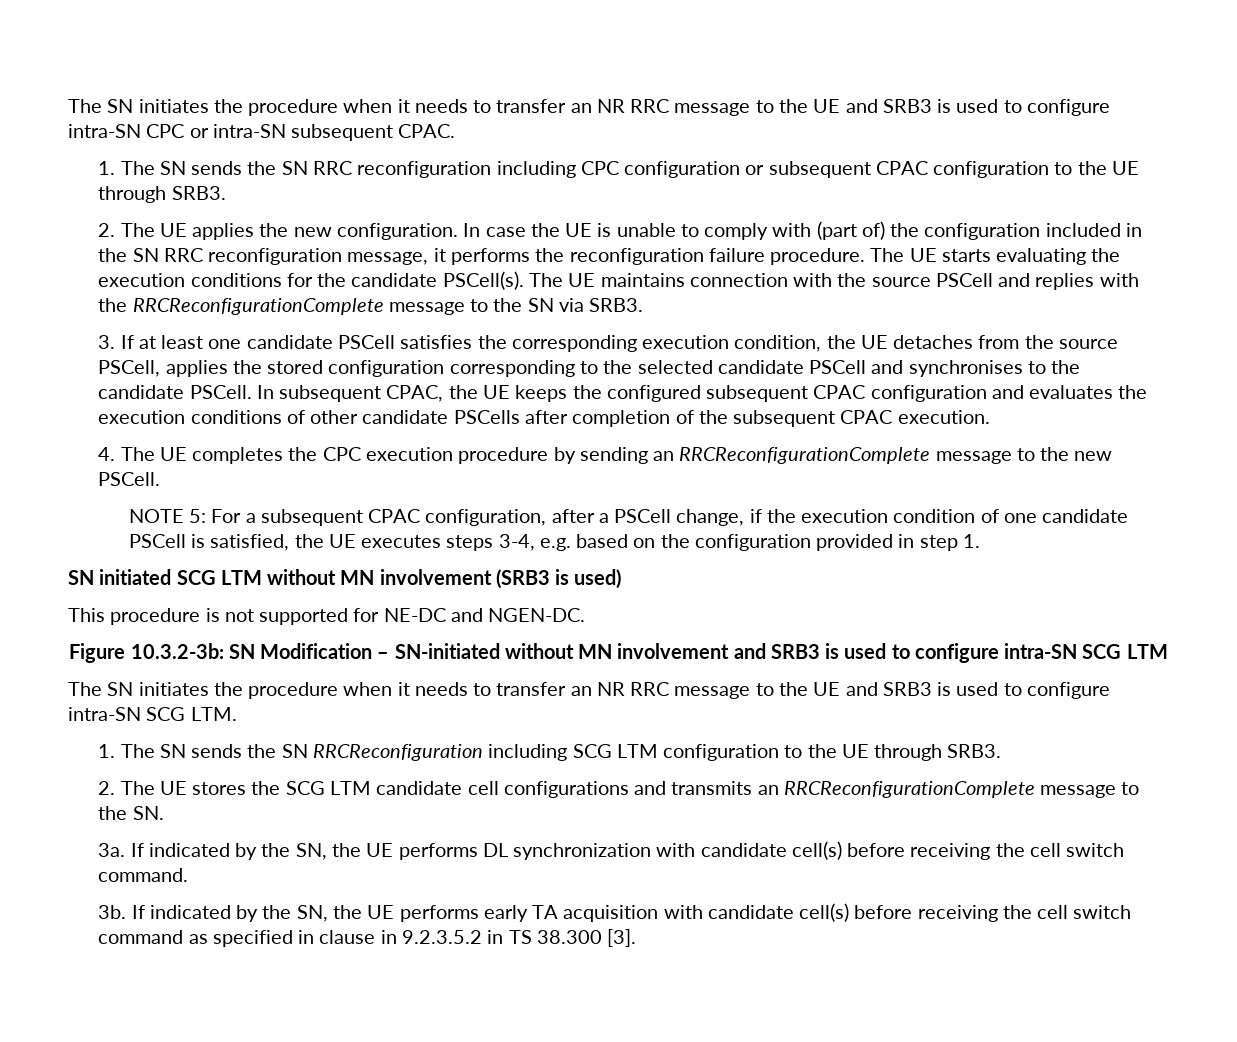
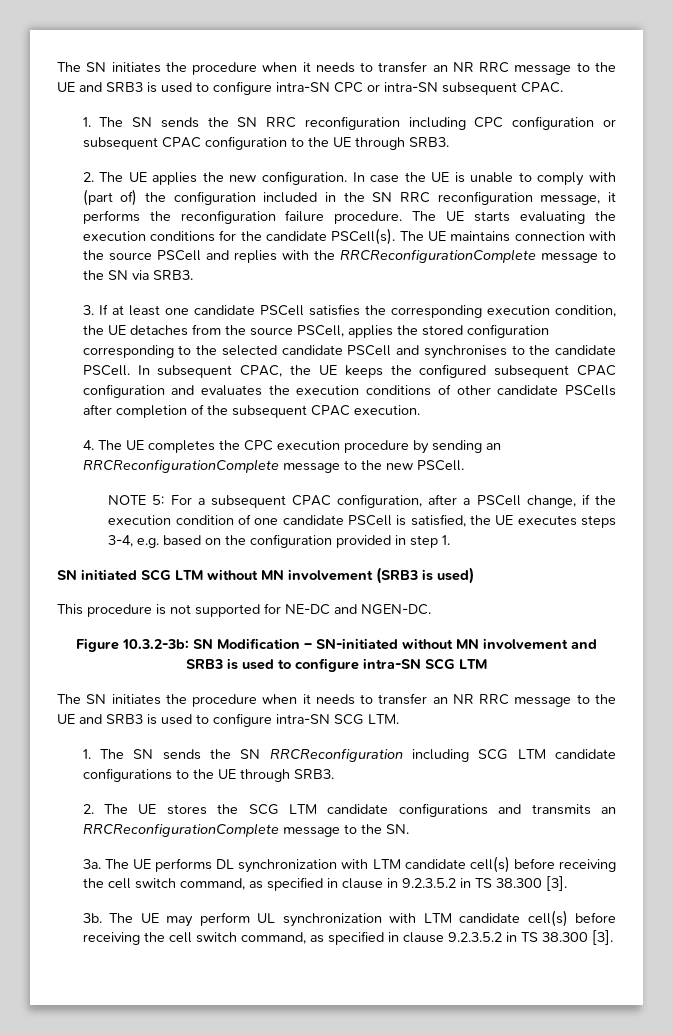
- 1. The SN sends the SN RRCReconfiguration including SCG LTM configuration to the UE through SRB3.
+ 1. The SN sends the SN RRCReconfiguration including SCG LTM candidate configurations to the UE through SRB3.
- 2. The UE stores the SCG LTM candidate cell configurations and transmits an RRCReconfigurationComplete message to the SN.
+ 2. The UE stores the SCG LTM candidate configurations and transmits an RRCReconfigurationComplete message to the SN.
- If indicated by the SN, the UE performs DL synchronization with candidate cell(s) before receiving the cell switch command.
- 3b. If indicated by the SN, the UE performs early TA acquisition with candidate cell(s) before receiving the cell switch command as specified in clause in 9.2.3.5.2 in TS 38.300 [3].
+ The UE performs DL synchronization with LTM candidate cell(s) before receiving the cell switch command, as specified in clause in 9.2.3.5.2 in TS 38.300 [3].
+ 3b. The UE may perform UL synchronization with LTM candidate cell(s) before receiving the cell switch command, as specified in clause 9.2.3.5.2 in TS 38.300 [3].

